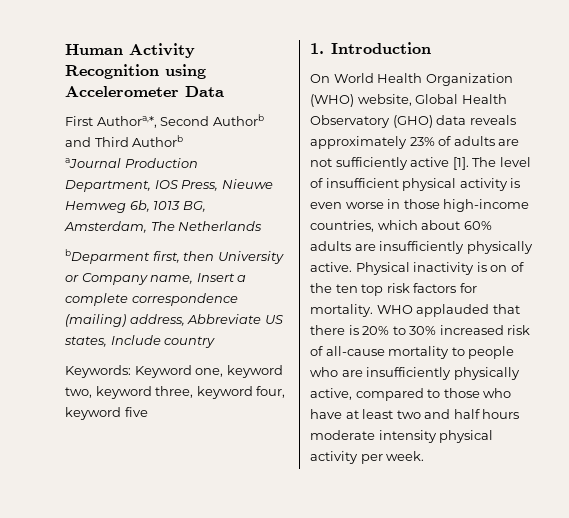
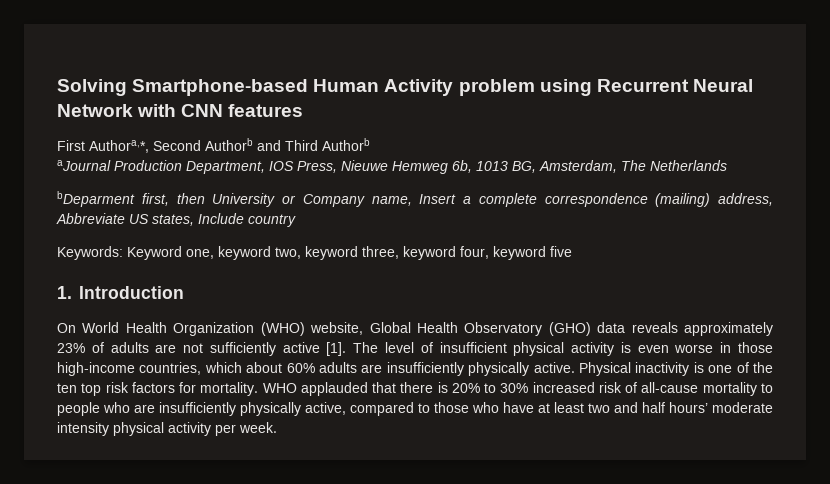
- Human Activity Recognition using Accelerometer Data
+ Solving Smartphone-based Human Activity problem using Recurrent Neural Network with CNN features
- Physical inactivity is on of the ten top risk factors for mortality.
+ Physical inactivity is one of the ten top risk factors for mortality.
- WHO applauded that there is 20% to 30% increased risk of all-cause mortality to people who are insufficiently physically active, compared to those who have at least two and half hours moderate intensity physical activity per week.
+ WHO applauded that there is 20% to 30% increased risk of all-cause mortality to people who are insufficiently physically active, compared to those who have at least two and half hours’ moderate intensity physical activity per week.

